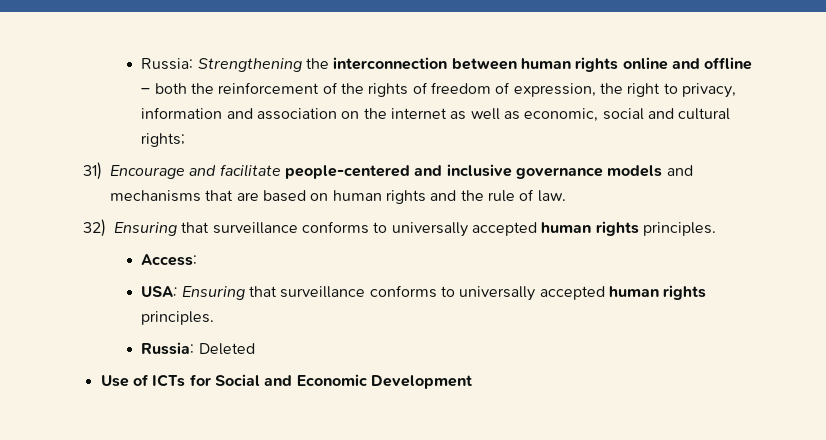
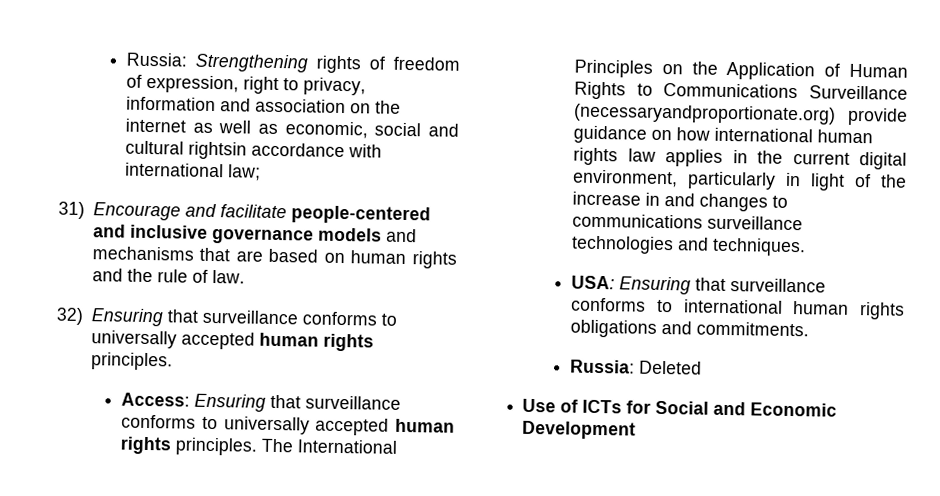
- Russia: Strengthening the interconnection between human rights online and offline – both the reinforcement of the rights of freedom of expression, the right to privacy, information and association on the internet as well as economic, social and cultural rights;
+ Russia: Strengthening rights of freedom of expression, right to privacy, information and association on the internet as well as economic, social and cultural rightsin accordance with international law;
- Access:
- USA: Ensuring that surveillance conforms to universally accepted human rights principles.
+ Access: Ensuring that surveillance conforms to universally accepted human rights principles. The International Principles on the Application of Human Rights to Communications Surveillance (necessaryandproportionate.org) provide guidance on how international human rights law applies in the current digital environment, particularly in light of the increase in and changes to communications surveillance technologies and techniques.
+ USA: Ensuring that surveillance conforms to international human rights obligations and commitments.

